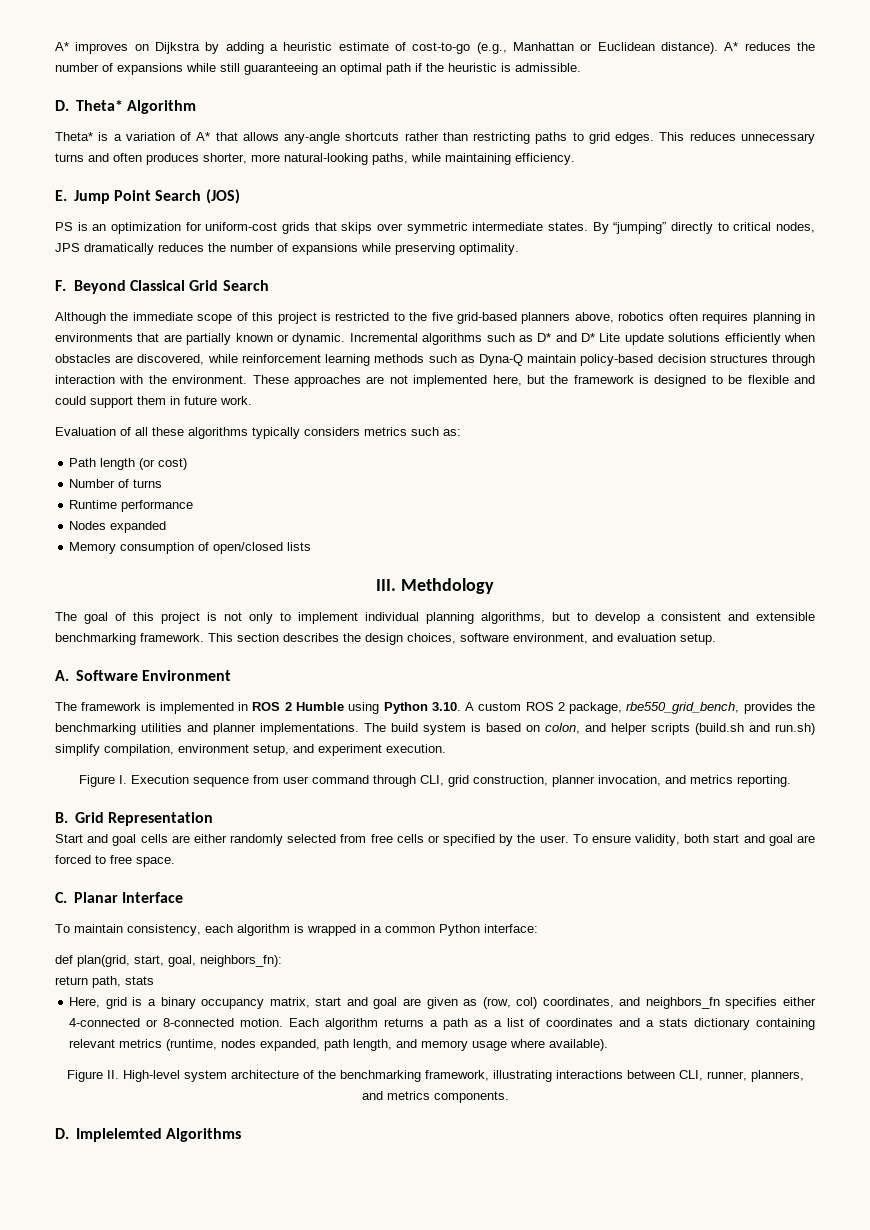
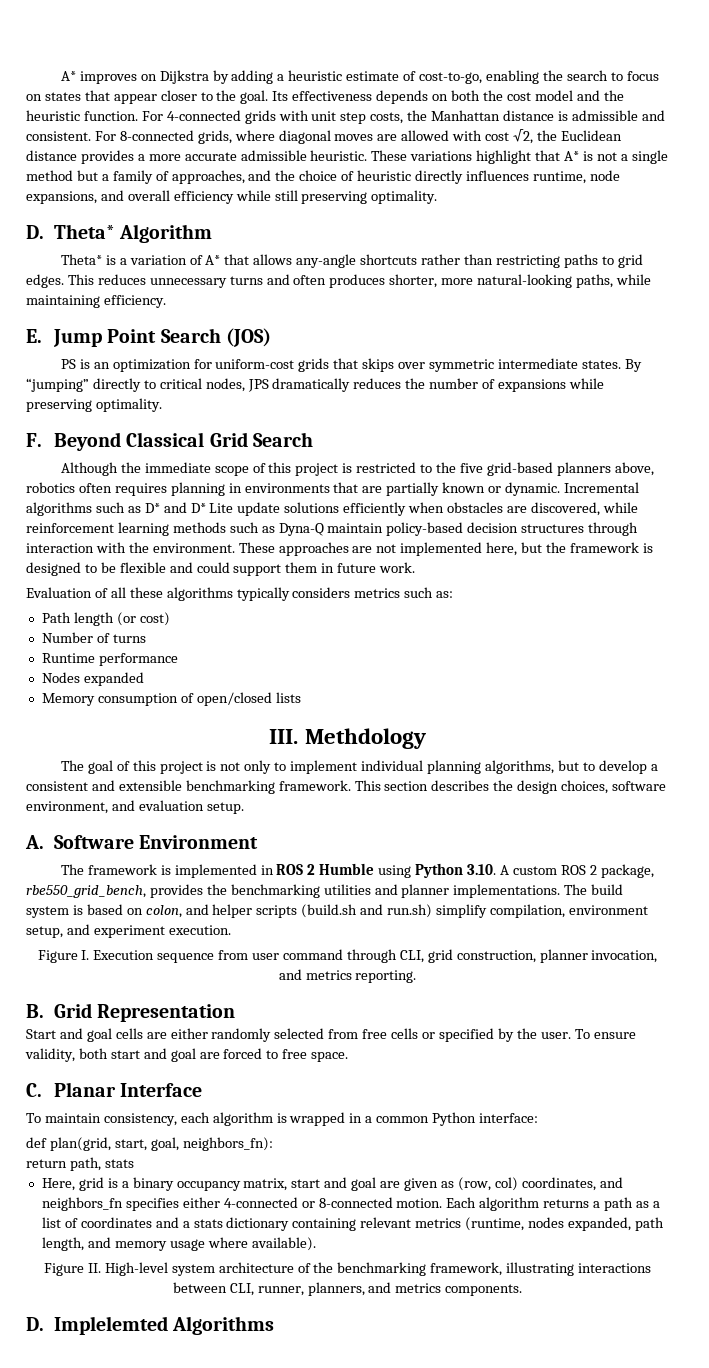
- A* improves on Dijkstra by adding a heuristic estimate of cost-to-go (e.g., Manhattan or Euclidean distance). A* reduces the number of expansions while still guaranteeing an optimal path if the heuristic is admissible.
+ A* improves on Dijkstra by adding a heuristic estimate of cost-to-go, enabling the search to focus on states that appear closer to the goal. Its effectiveness depends on both the cost model and the heuristic function. For 4-connected grids with unit step costs, the Manhattan distance is admissible and consistent. For 8-connected grids, where diagonal moves are allowed with cost √2, the Euclidean distance provides a more accurate admissible heuristic. These variations highlight that A* is not a single method but a family of approaches, and the choice of heuristic directly influences runtime, node expansions, and overall efficiency while still preserving optimality.

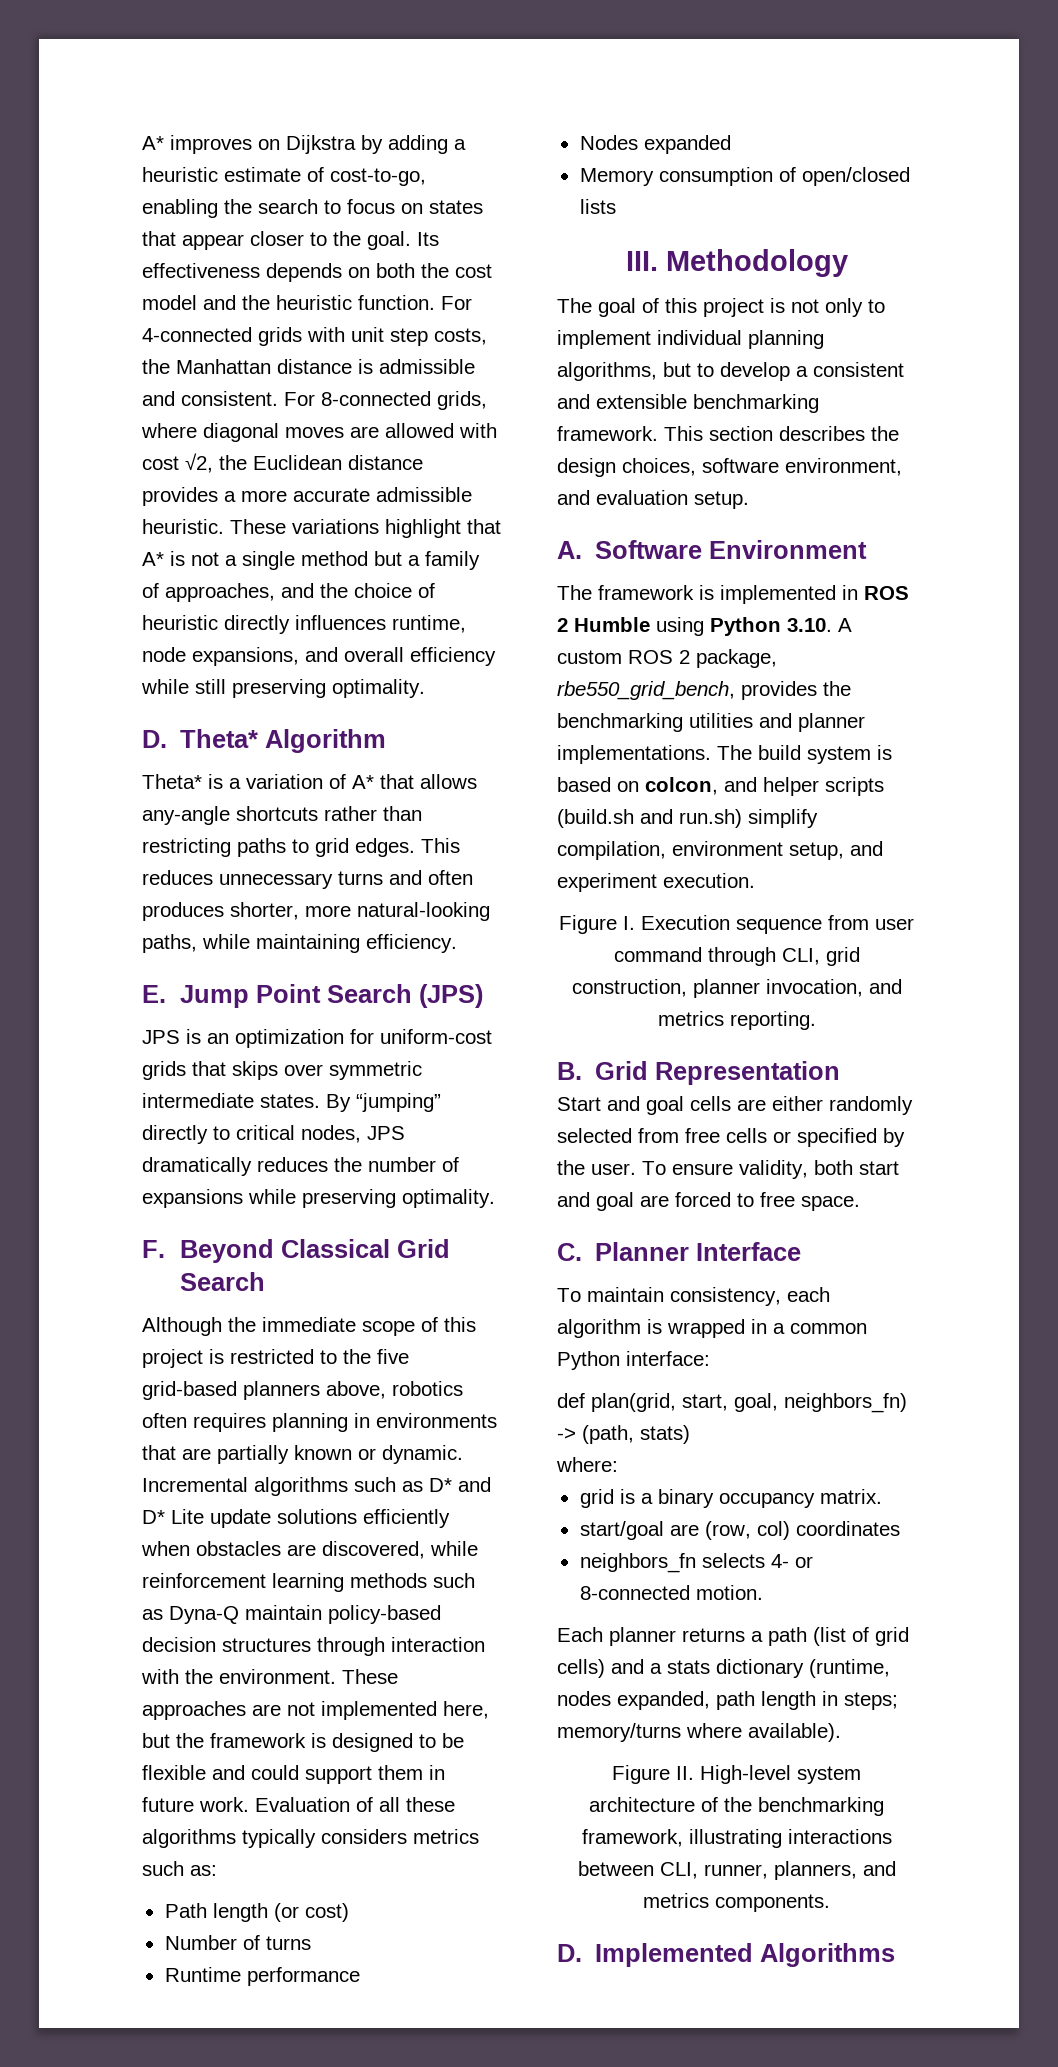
- E. Jump Point Search (JOS)
- PS is an optimization for uniform-cost grids that skips over symmetric intermediate states.
+ E. Jump Point Search (JPS)
+ JPS is an optimization for uniform-cost grids that skips over symmetric intermediate states.
- These approaches are not implemented here, but the framework is designed to be flexible and could support them in future work.
- Evaluation of all these algorithms typically considers metrics such as:
+ These approaches are not implemented here, but the framework is designed to be flexible and could support them in future work. Evaluation of all these algorithms typically considers metrics such as:
- III. Methdology
+ III. Methodology
- The build system is based on colon, and helper scripts (build.sh and run.sh) simplify compilation, environment setup, and experiment execution.
+ The build system is based on colcon, and helper scripts (build.sh and run.sh) simplify compilation, environment setup, and experiment execution.
- C. Planar Interface
+ C. Planner Interface
- def plan(grid, start, goal, neighbors_fn):
- return path, stats
- Here, grid is a binary occupancy matrix, start and goal are given as (row, col) coordinates, and neighbors_fn specifies either 4-connected or 8-connected motion. Each algorithm returns a path as a list of coordinates and a stats dictionary containing relevant metrics (runtime, nodes expanded, path length, and memory usage where available).
+ def plan(grid, start, goal, neighbors_fn) -> (path, stats)
+ where:
+ grid is a binary occupancy matrix.
+ start/goal are (row, col) coordinates
+ neighbors_fn selects 4- or 8-connected motion.
+ Each planner returns a path (list of grid cells) and a stats dictionary (runtime, nodes expanded, path length in steps; memory/turns where available).
- D. Implelemted Algorithms
+ D. Implemented Algorithms

